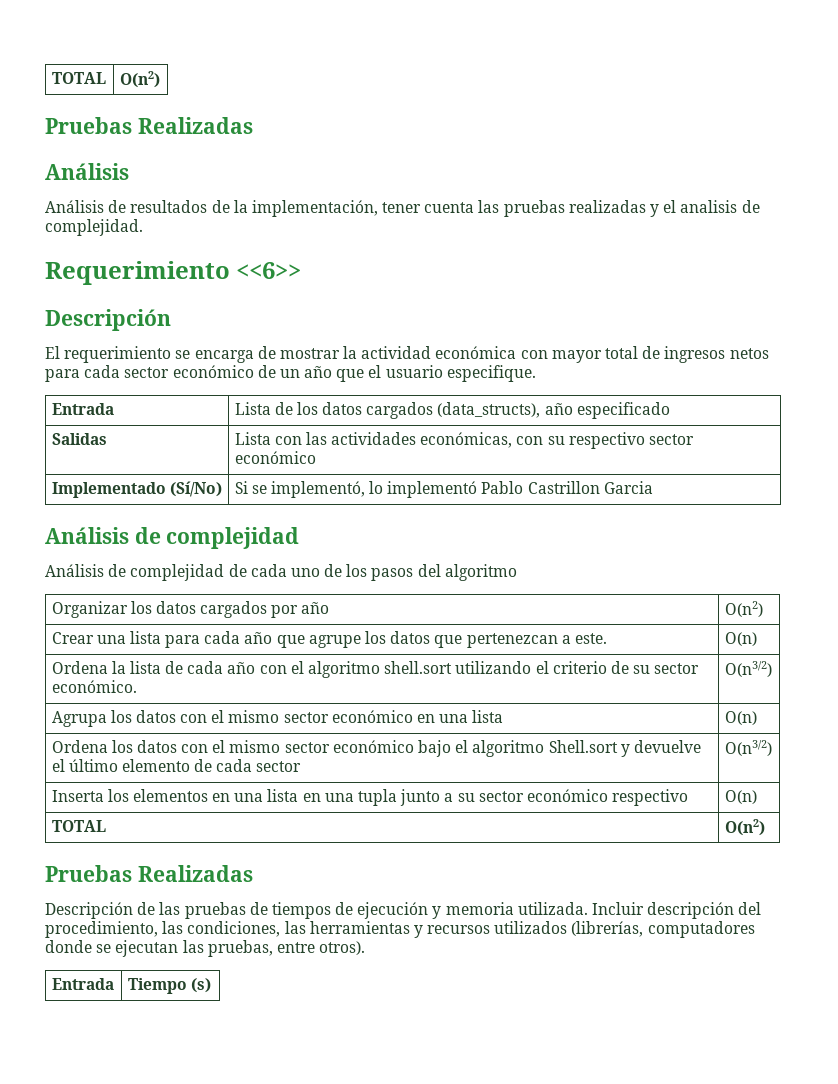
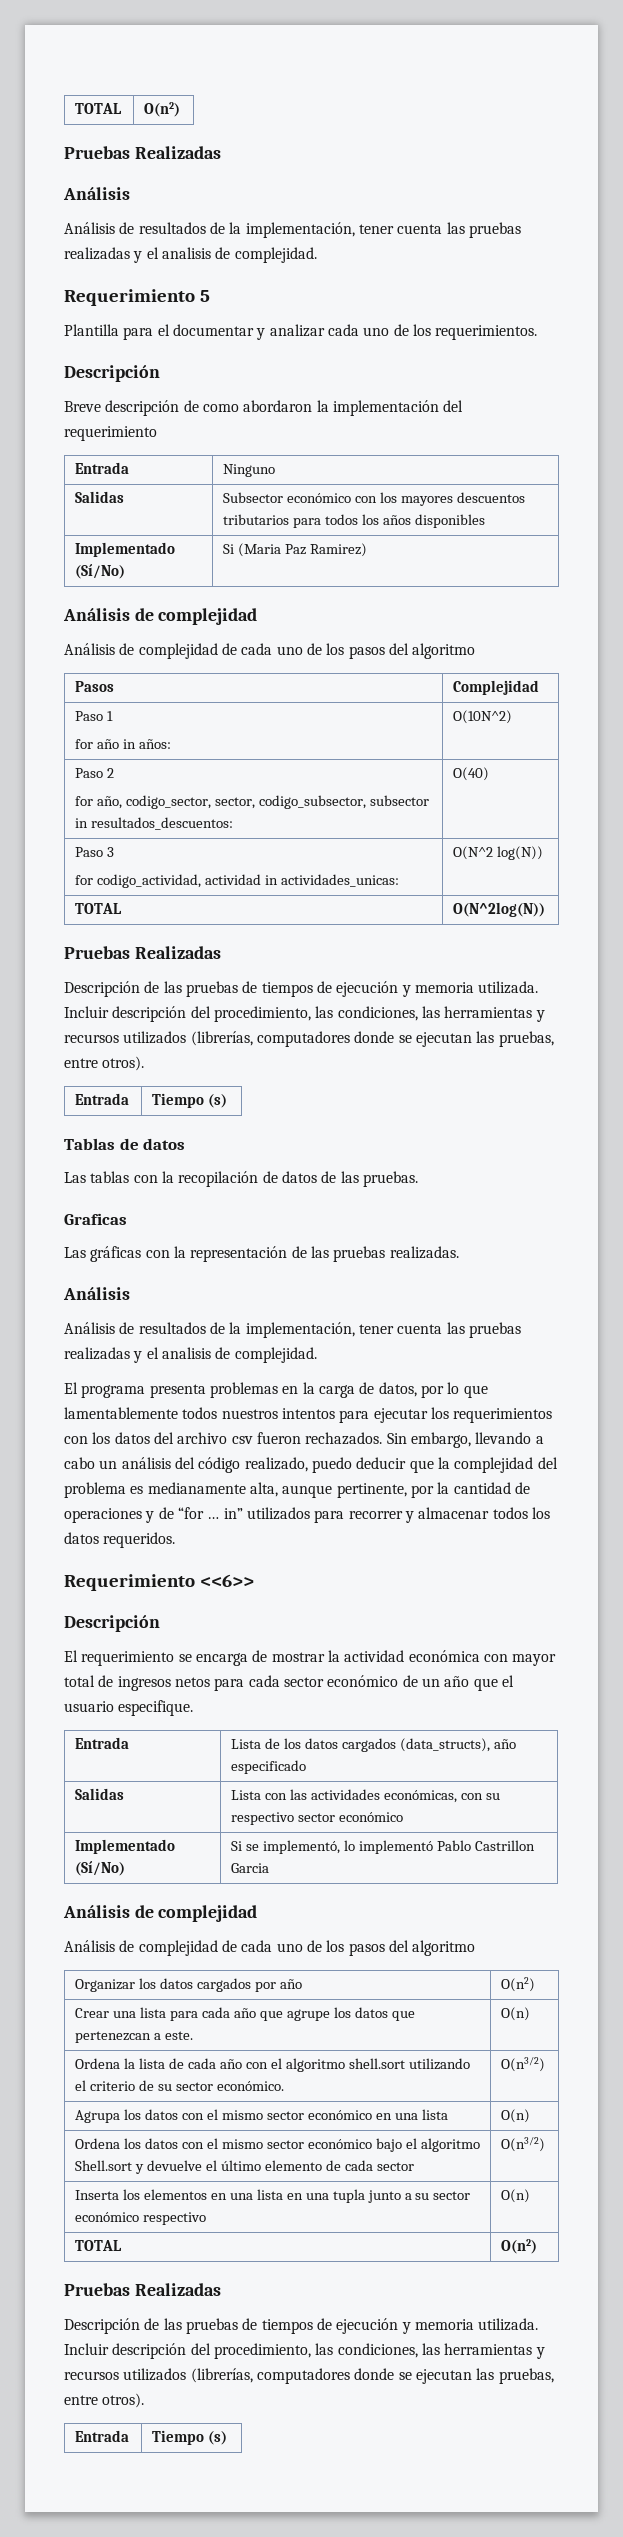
+ Requerimiento 5
+ Plantilla para el documentar y analizar cada uno de los requerimientos.
+ Descripción
+ Breve descripción de como abordaron la implementación del requerimiento
+ Entrada | Ninguno
+ Salidas | Subsector económico con los mayores descuentos tributarios para todos los años disponibles
+ Implementado (Sí/No) | Si (Maria Paz Ramirez)
+ Análisis de complejidad
+ Análisis de complejidad de cada uno de los pasos del algoritmo
+ Pasos | Complejidad
+ Paso 1
+ for año in años: | O(10N^2)
+ Paso 2
+ for año, codigo_sector, sector, codigo_subsector, subsector in resultados_descuentos: | O(40)
+ Paso 3
+ for codigo_actividad, actividad in actividades_unicas: | O(N^2 log(N))
+ TOTAL | O(N^2log(N))
+ Pruebas Realizadas
+ Descripción de las pruebas de tiempos de ejecución y memoria utilizada. Incluir descripción del procedimiento, las condiciones, las herramientas y recursos utilizados (librerías, computadores donde se ejecutan las pruebas, entre otros).
+ Entrada | Tiempo (s)
+ Tablas de datos
+ Las tablas con la recopilación de datos de las pruebas.
+ Graficas
+ Las gráficas con la representación de las pruebas realizadas.
+ Análisis
+ Análisis de resultados de la implementación, tener cuenta las pruebas realizadas y el analisis de complejidad.
+ El programa presenta problemas en la carga de datos, por lo que lamentablemente todos nuestros intentos para ejecutar los requerimientos con los datos del archivo csv fueron rechazados. Sin embargo, llevando a cabo un análisis del código realizado, puedo deducir que la complejidad del problema es medianamente alta, aunque pertinente, por la cantidad de operaciones y de “for … in” utilizados para recorrer y almacenar todos los datos requeridos.

